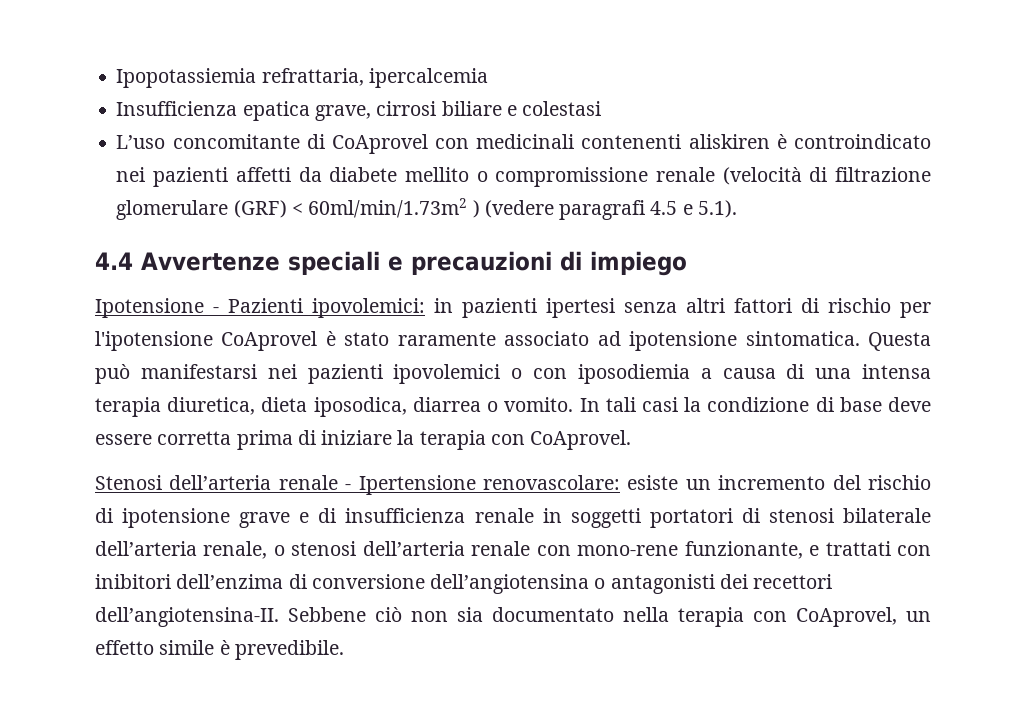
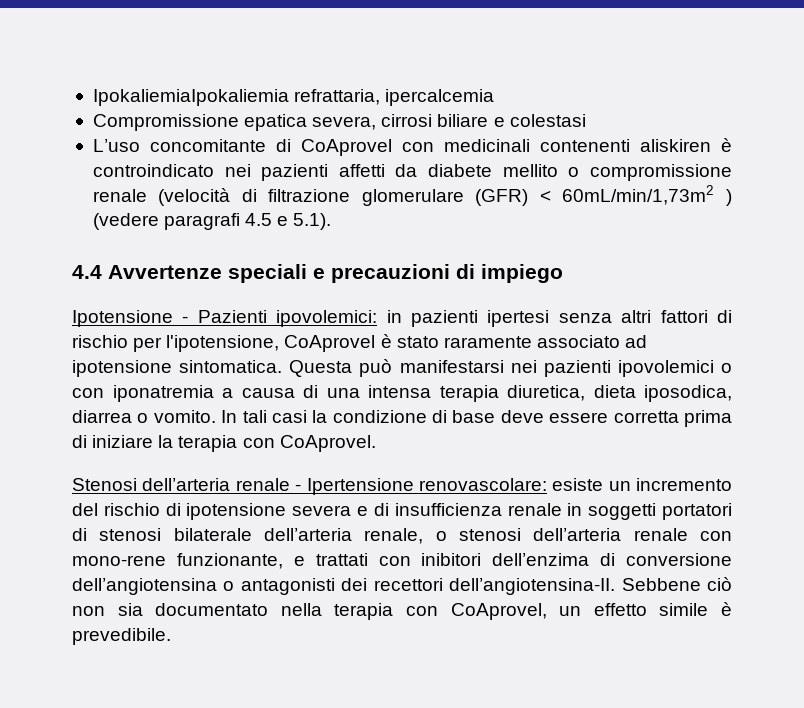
- Ipopotassiemia refrattaria, ipercalcemia
+ IpokaliemiaIpokaliemia refrattaria, ipercalcemia
- Insufficienza epatica grave, cirrosi biliare e colestasi
+ Compromissione epatica severa, cirrosi biliare e colestasi
- L’uso concomitante di CoAprovel con medicinali contenenti aliskiren è controindicato nei pazienti affetti da diabete mellito o compromissione renale (velocità di filtrazione glomerulare (GRF) < 60ml/min/1.73m2 ) (vedere paragrafi 4.5 e 5.1).
+ L’uso concomitante di CoAprovel con medicinali contenenti aliskiren è controindicato nei pazienti affetti da diabete mellito o compromissione renale (velocità di filtrazione glomerulare (GFR) < 60mL/min/1,73m2 ) (vedere paragrafi 4.5 e 5.1).
- Ipotensione - Pazienti ipovolemici: in pazienti ipertesi senza altri fattori di rischio per l'ipotensione CoAprovel è stato raramente associato ad ipotensione sintomatica.
+ Ipotensione - Pazienti ipovolemici: in pazienti ipertesi senza altri fattori di rischio per l'ipotensione, CoAprovel è stato raramente associato ad ipotensione sintomatica.
- Questa può manifestarsi nei pazienti ipovolemici o con iposodiemia a causa di una intensa terapia diuretica, dieta iposodica, diarrea o vomito.
+ Questa può manifestarsi nei pazienti ipovolemici o con iponatremia a causa di una intensa terapia diuretica, dieta iposodica, diarrea o vomito.
- Stenosi dell’arteria renale - Ipertensione renovascolare: esiste un incremento del rischio di ipotensione grave e di insufficienza renale in soggetti portatori di stenosi bilaterale dell’arteria renale, o stenosi dell’arteria renale con mono-rene funzionante, e trattati con inibitori dell’enzima di conversione dell’angiotensina o antagonisti dei recettori dell’angiotensina-II.
+ Stenosi dell’arteria renale - Ipertensione renovascolare: esiste un incremento del rischio di ipotensione severa e di insufficienza renale in soggetti portatori di stenosi bilaterale dell’arteria renale, o stenosi dell’arteria renale con mono-rene funzionante, e trattati con inibitori dell’enzima di conversione dell’angiotensina o antagonisti dei recettori dell’angiotensina-II.

